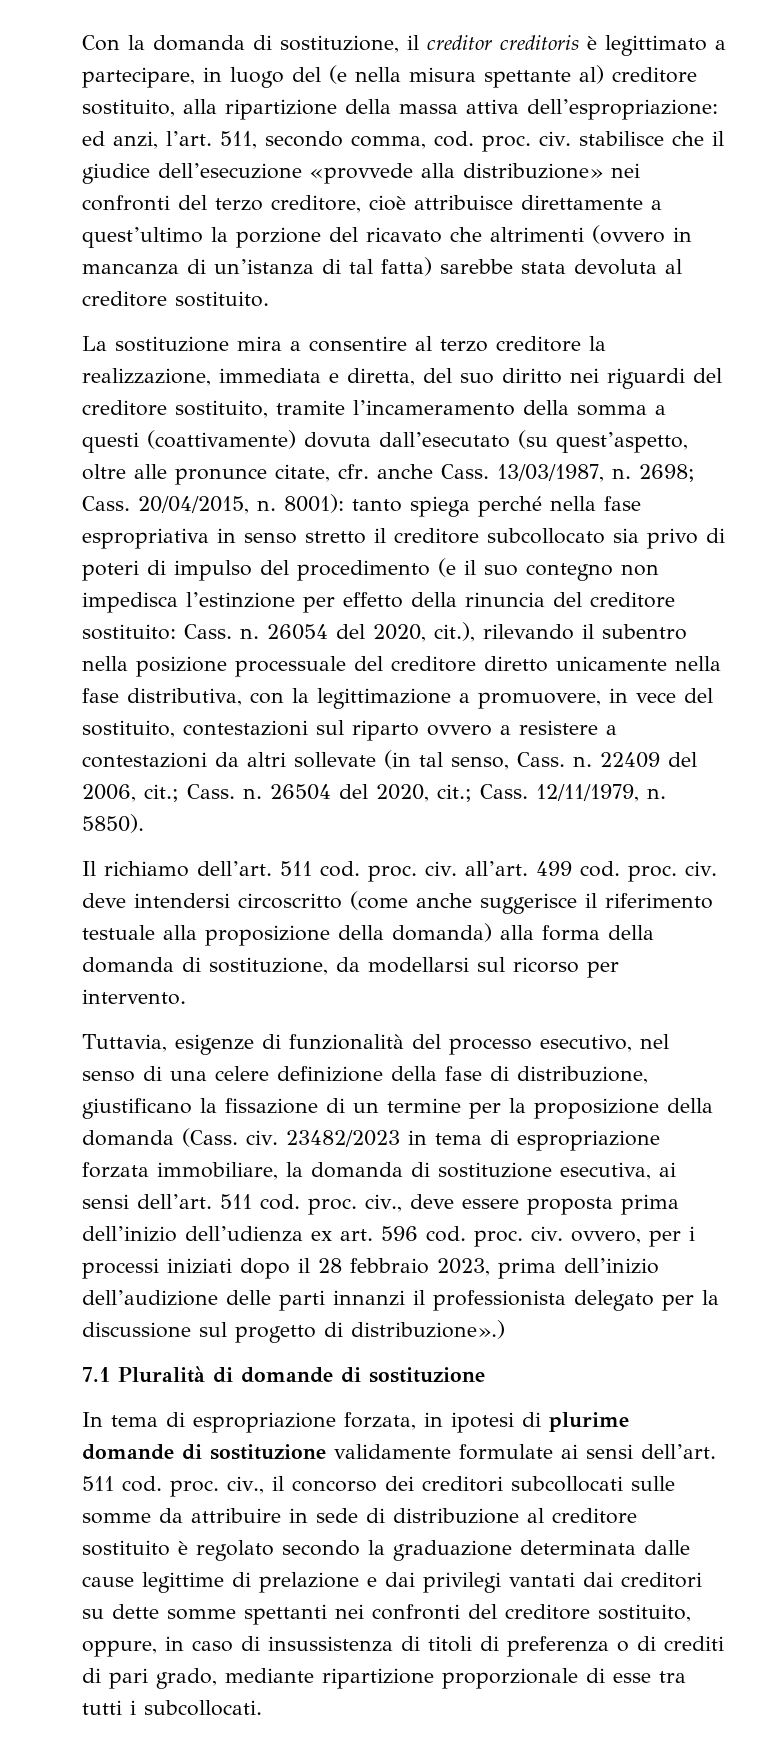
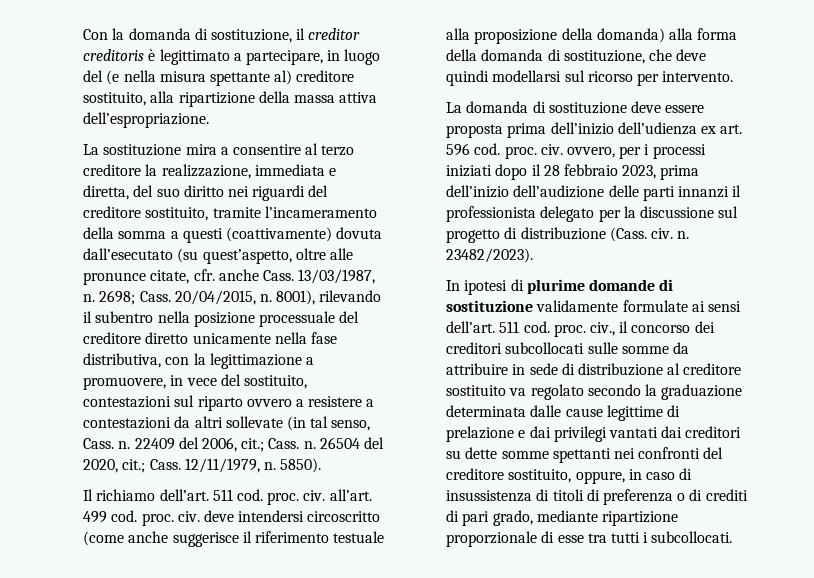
- Con la domanda di sostituzione, il creditor creditoris è legittimato a partecipare, in luogo del (e nella misura spettante al) creditore sostituito, alla ripartizione della massa attiva dell’espropriazione: ed anzi, l’art. 511, secondo comma, cod. proc. civ. stabilisce che il giudice dell’esecuzione «provvede alla distribuzione» nei confronti del terzo creditore, cioè attribuisce direttamente a quest’ultimo la porzione del ricavato che altrimenti (ovvero in mancanza di un’istanza di tal fatta) sarebbe stata devoluta al creditore sostituito.
+ Con la domanda di sostituzione, il creditor creditoris è legittimato a partecipare, in luogo del (e nella misura spettante al) creditore sostituito, alla ripartizione della massa attiva dell’espropriazione.
- 8001): tanto spiega perché nella fase espropriativa in senso stretto il creditore subcollocato sia privo di poteri di impulso del procedimento (e il suo contegno non impedisca l’estinzione per effetto della rinuncia del creditore sostituito: Cass. n. 26054 del 2020, cit.), rilevando il subentro nella posizione processuale del creditore diretto unicamente nella fase distributiva, con la legittimazione a promuovere, in vece del sostituito, contestazioni sul riparto ovvero a resistere a contestazioni da altri sollevate (in tal senso, Cass. n.
+ 8001), rilevando il subentro nella posizione processuale del creditore diretto unicamente nella fase distributiva, con la legittimazione a promuovere, in vece del sostituito, contestazioni sul riparto ovvero a resistere a contestazioni da altri sollevate (in tal senso, Cass. n.
- 499 cod. proc. civ. deve intendersi circoscritto (come anche suggerisce il riferimento testuale alla proposizione della domanda) alla forma della domanda di sostituzione, da modellarsi sul ricorso per intervento.
+ 499 cod. proc. civ. deve intendersi circoscritto (come anche suggerisce il riferimento testuale alla proposizione della domanda) alla forma della domanda di sostituzione, che deve quindi modellarsi sul ricorso per intervento.
- Tuttavia, esigenze di funzionalità del processo esecutivo, nel senso di una celere definizione della fase di distribuzione, giustificano la fissazione di un termine per la proposizione della domanda (Cass. civ. 23482/2023 in tema di espropriazione forzata immobiliare, la domanda di sostituzione esecutiva, ai sensi dell’art. 511 cod. proc. civ., deve essere proposta prima dell’inizio dell’udienza ex art. 596 cod. proc. civ. ovvero, per i processi iniziati dopo il 28 febbraio 2023, prima dell’inizio dell’audizione delle parti innanzi il professionista delegato per la discussione sul progetto di distribuzione».)
- 7.1 Pluralità di domande di sostituzione
- In tema di espropriazione forzata, in ipotesi di plurime domande di sostituzione validamente formulate ai sensi dell’art.
+ La domanda di sostituzione deve essere proposta prima dell’inizio dell’udienza ex art. 596 cod. proc. civ. ovvero, per i processi iniziati dopo il 28 febbraio 2023, prima dell’inizio dell’audizione delle parti innanzi il professionista delegato per la discussione sul progetto di distribuzione (Cass. civ. n. 23482/2023).
+ In ipotesi di plurime domande di sostituzione validamente formulate ai sensi dell’art.
- 511 cod. proc. civ., il concorso dei creditori subcollocati sulle somme da attribuire in sede di distribuzione al creditore sostituito è regolato secondo la graduazione determinata dalle cause legittime di prelazione e dai privilegi vantati dai creditori su dette somme spettanti nei confronti del creditore sostituito, oppure, in caso di insussistenza di titoli di preferenza o di crediti di pari grado, mediante ripartizione proporzionale di esse tra tutti i subcollocati.
+ 511 cod. proc. civ., il concorso dei creditori subcollocati sulle somme da attribuire in sede di distribuzione al creditore sostituito va regolato secondo la graduazione determinata dalle cause legittime di prelazione e dai privilegi vantati dai creditori su dette somme spettanti nei confronti del creditore sostituito, oppure, in caso di insussistenza di titoli di preferenza o di crediti di pari grado, mediante ripartizione proporzionale di esse tra tutti i subcollocati.

